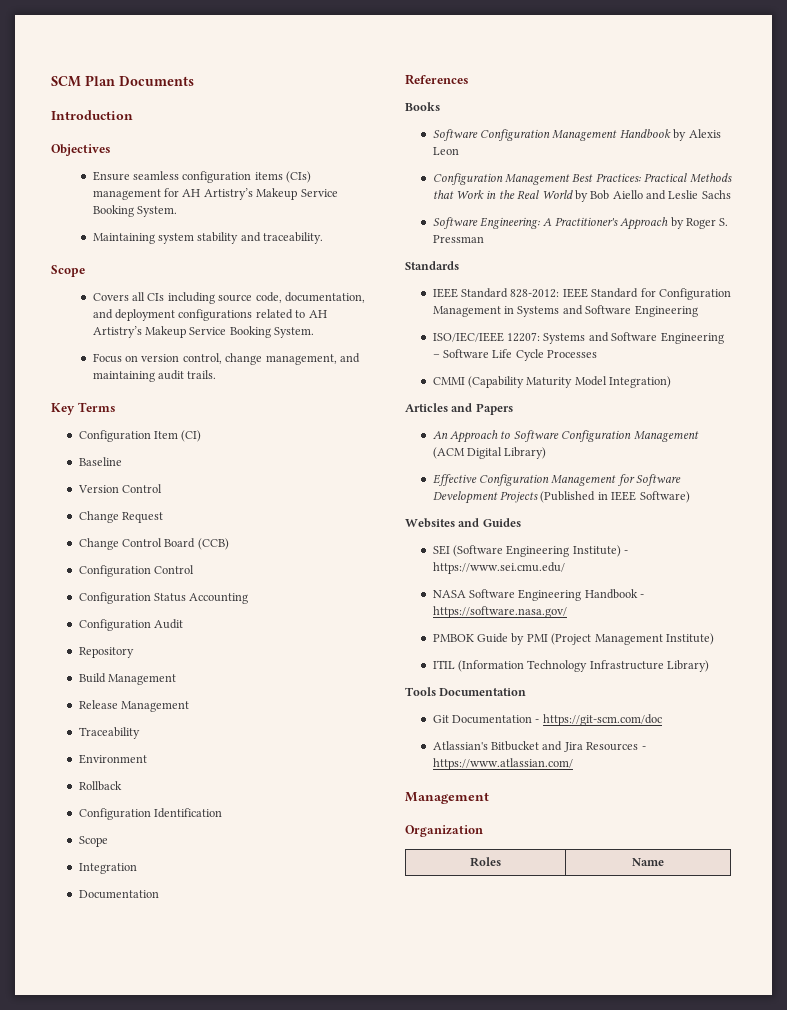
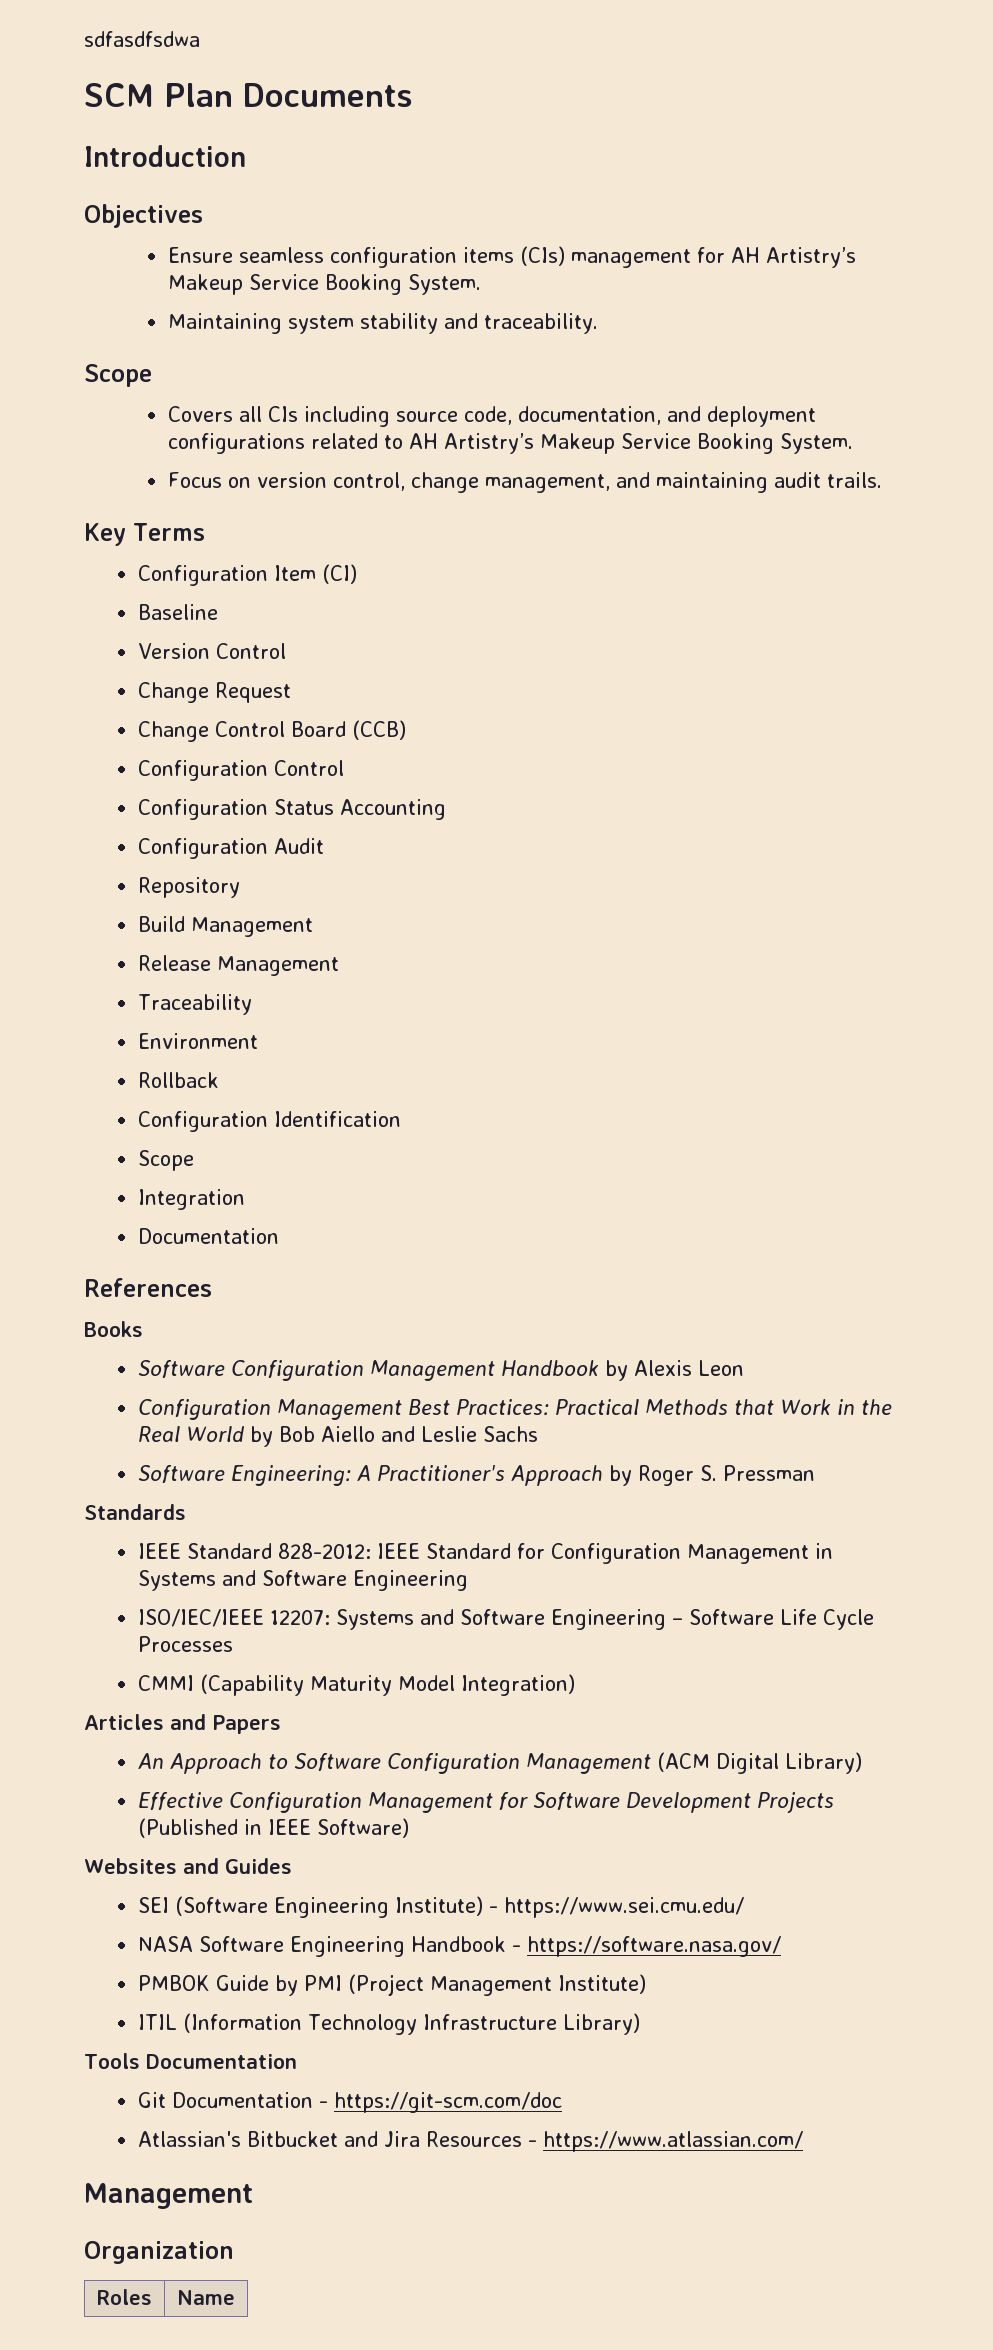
+ sdfasdfsdwa

